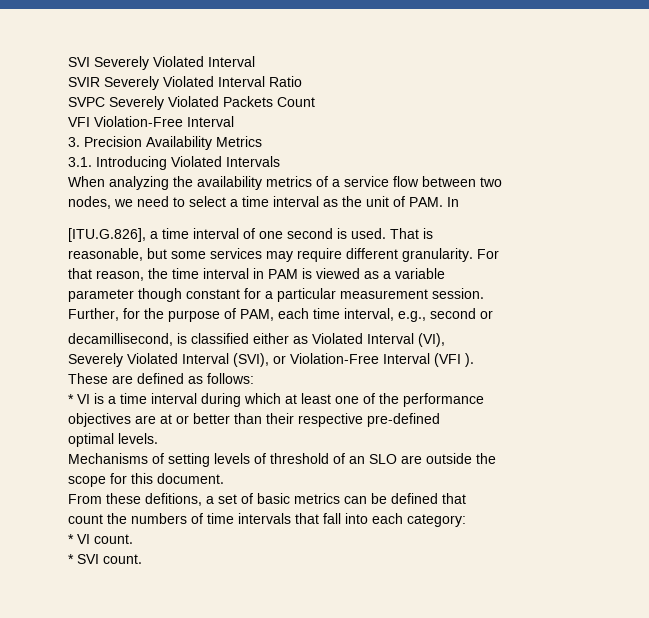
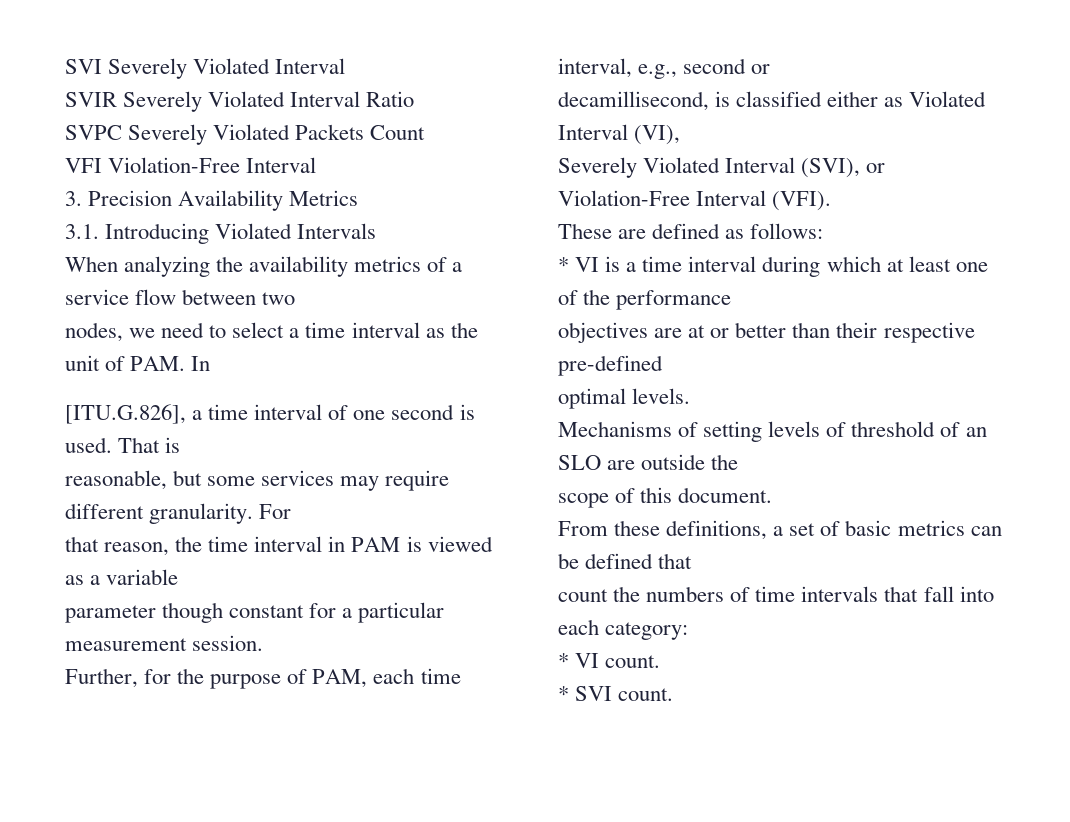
- Severely Violated Interval (SVI), or Violation-Free Interval (VFI ).
+ Severely Violated Interval (SVI), or Violation-Free Interval (VFI).
- scope for this document.
+ scope of this document.
- From these defitions, a set of basic metrics can be defined that
+ From these definitions, a set of basic metrics can be defined that

